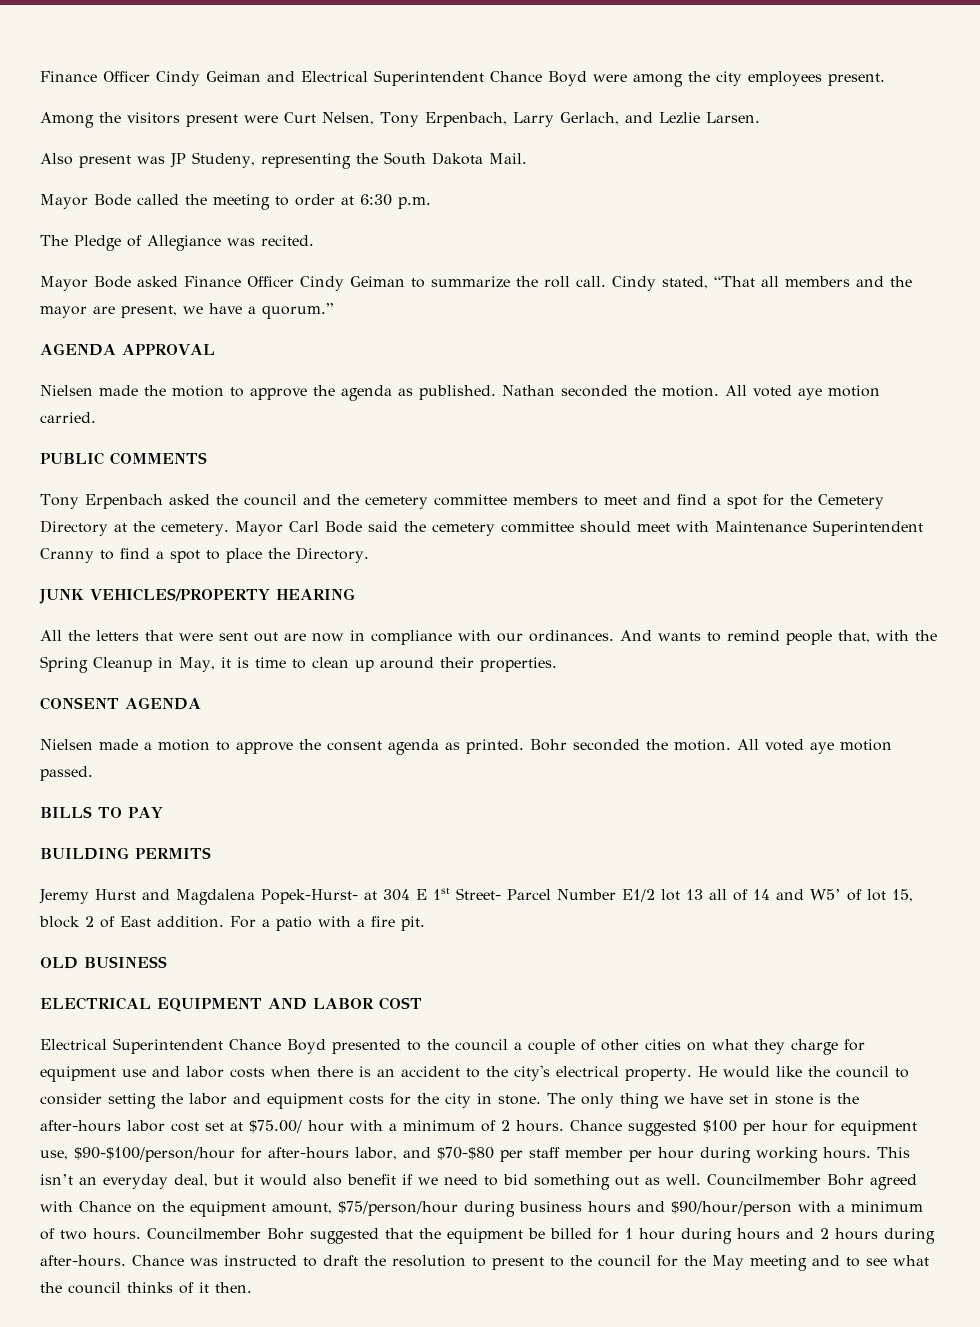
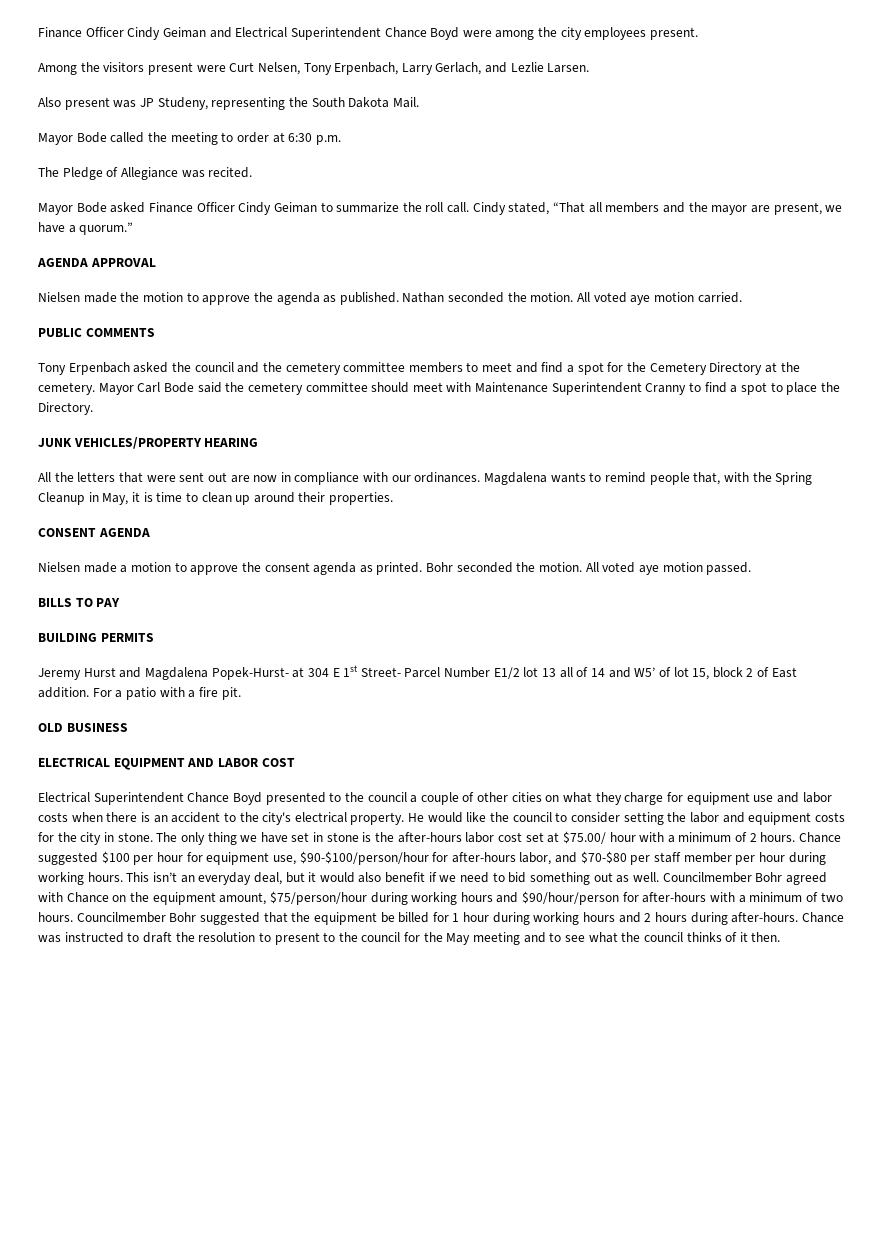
- And wants to remind people that, with the Spring Cleanup in May, it is time to clean up around their properties.
+ Magdalena wants to remind people that, with the Spring Cleanup in May, it is time to clean up around their properties.
- Councilmember Bohr agreed with Chance on the equipment amount, $75/person/hour during business hours and $90/hour/person with a minimum of two hours.
+ Councilmember Bohr agreed with Chance on the equipment amount, $75/person/hour during working hours and $90/hour/person for after-hours with a minimum of two hours.
- Councilmember Bohr suggested that the equipment be billed for 1 hour during hours and 2 hours during after-hours.
+ Councilmember Bohr suggested that the equipment be billed for 1 hour during working hours and 2 hours during after-hours.

